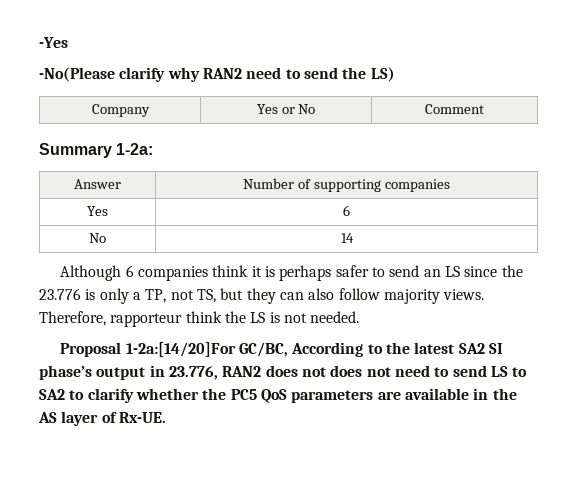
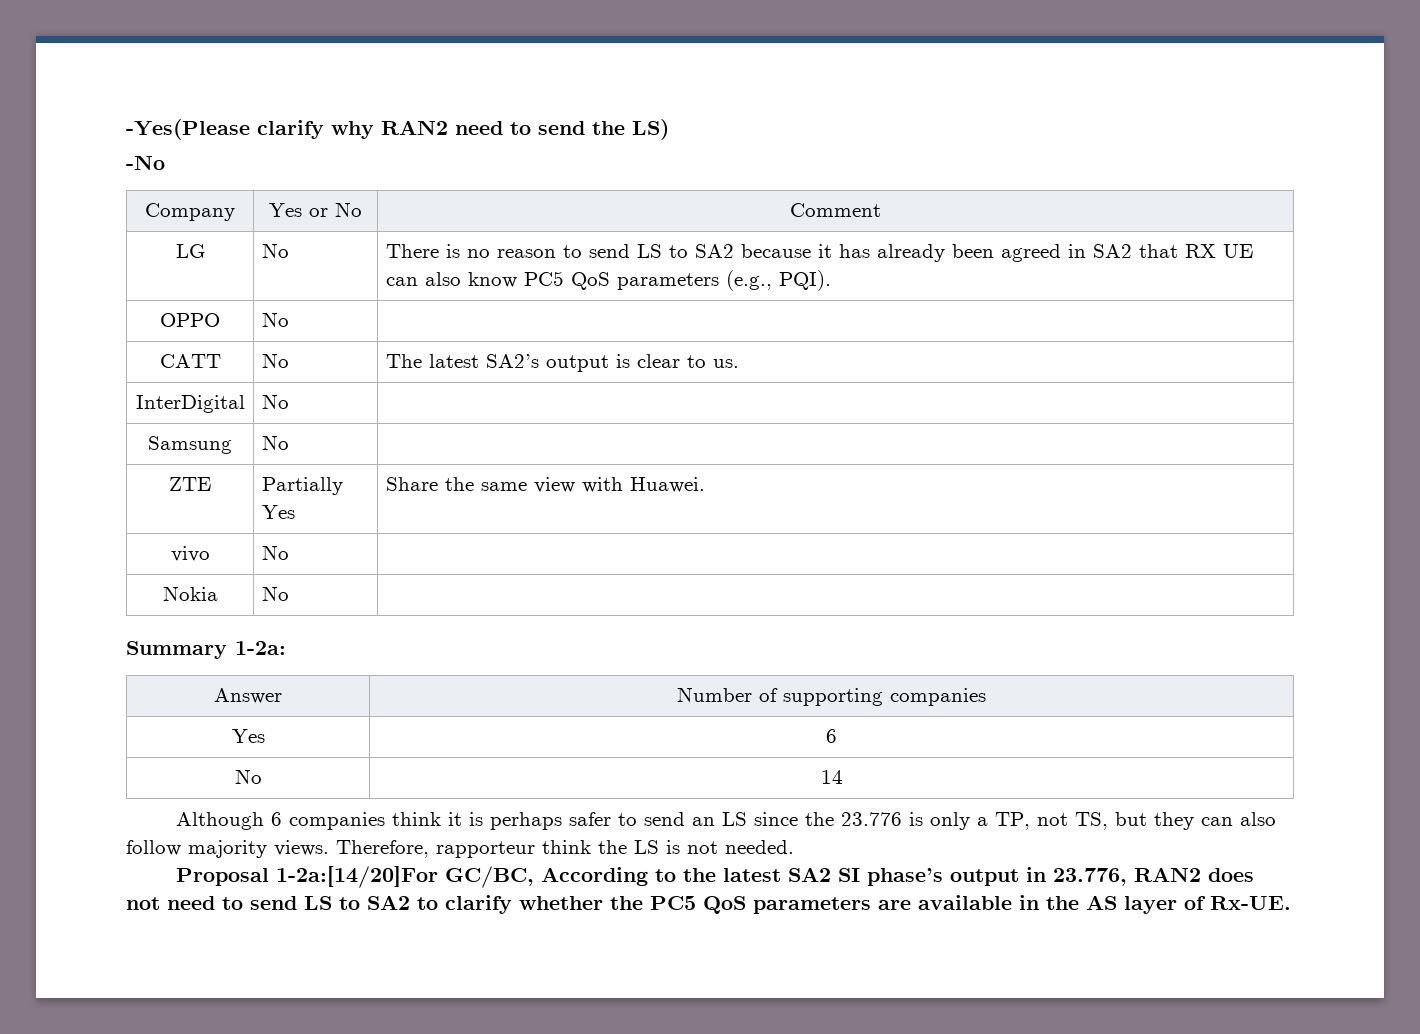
- -Yes
- -No(Please clarify why RAN2 need to send the LS)
+ -Yes(Please clarify why RAN2 need to send the LS)
+ -No
+ LG | No | There is no reason to send LS to SA2 because it has already been agreed in SA2 that RX UE can also know PC5 QoS parameters (e.g., PQI).
+ OPPO | No |
+ CATT | No | The latest SA2’s output is clear to us.
+ InterDigital | No |
+ Samsung | No |
+ ZTE | Partially Yes | Share the same view with Huawei.
+ vivo | No |
+ Nokia | No |
- Proposal 1-2a:[14/20]For GC/BC, According to the latest SA2 SI phase’s output in 23.776, RAN2 does not does not need to send LS to SA2 to clarify whether the PC5 QoS parameters are available in the AS layer of Rx-UE.
+ Proposal 1-2a:[14/20]For GC/BC, According to the latest SA2 SI phase’s output in 23.776, RAN2 does not need to send LS to SA2 to clarify whether the PC5 QoS parameters are available in the AS layer of Rx-UE.

